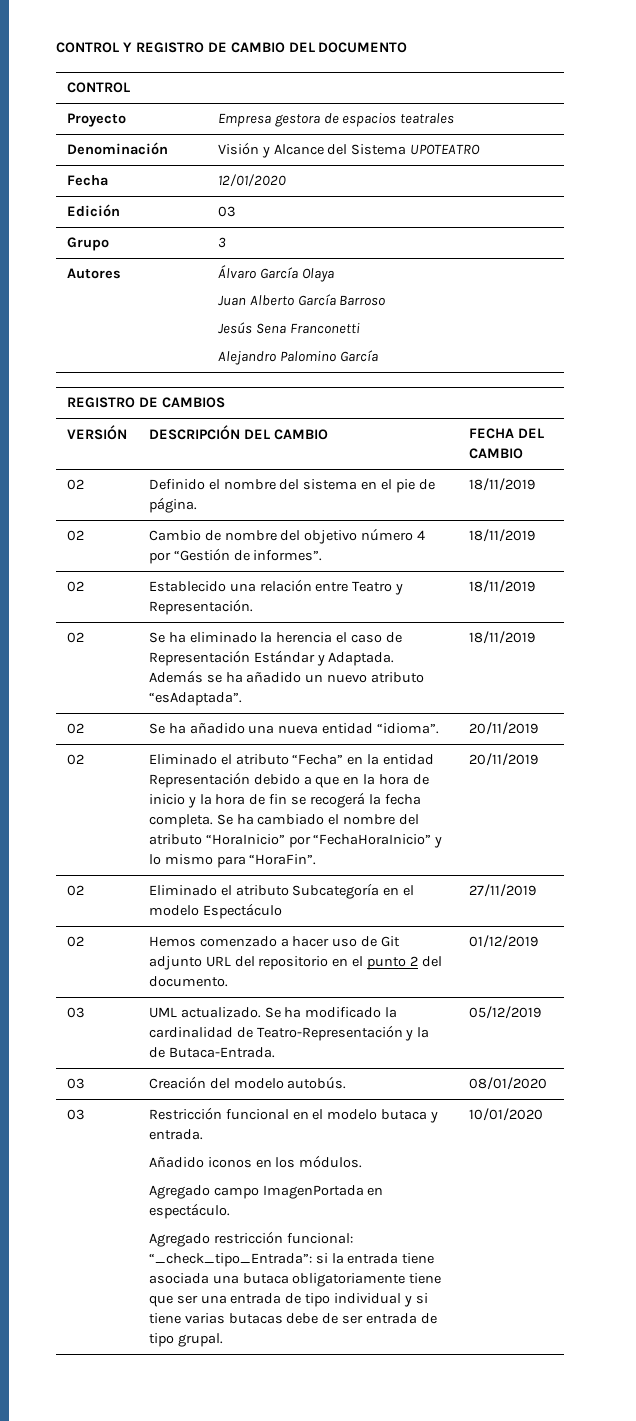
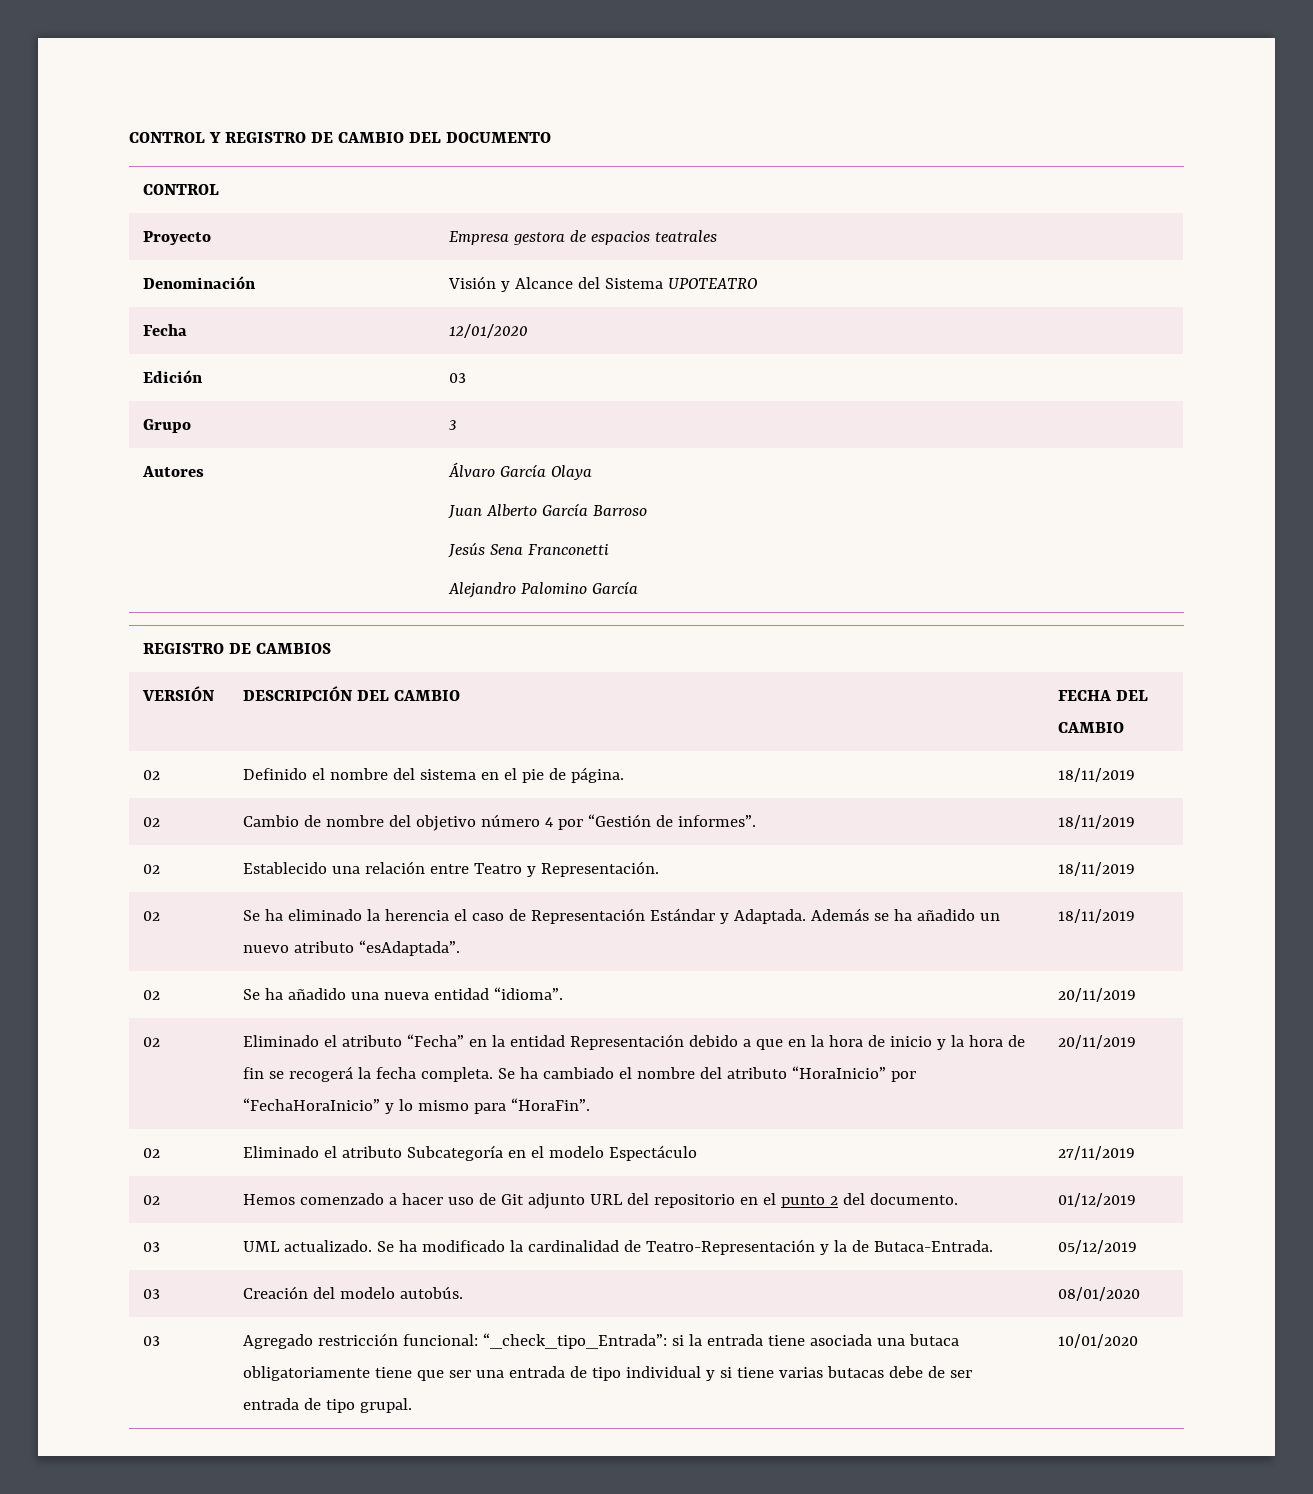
- Restricción funcional en el modelo butaca y entrada.
- Añadido iconos en los módulos.
- Agregado campo ImagenPortada en espectáculo.

